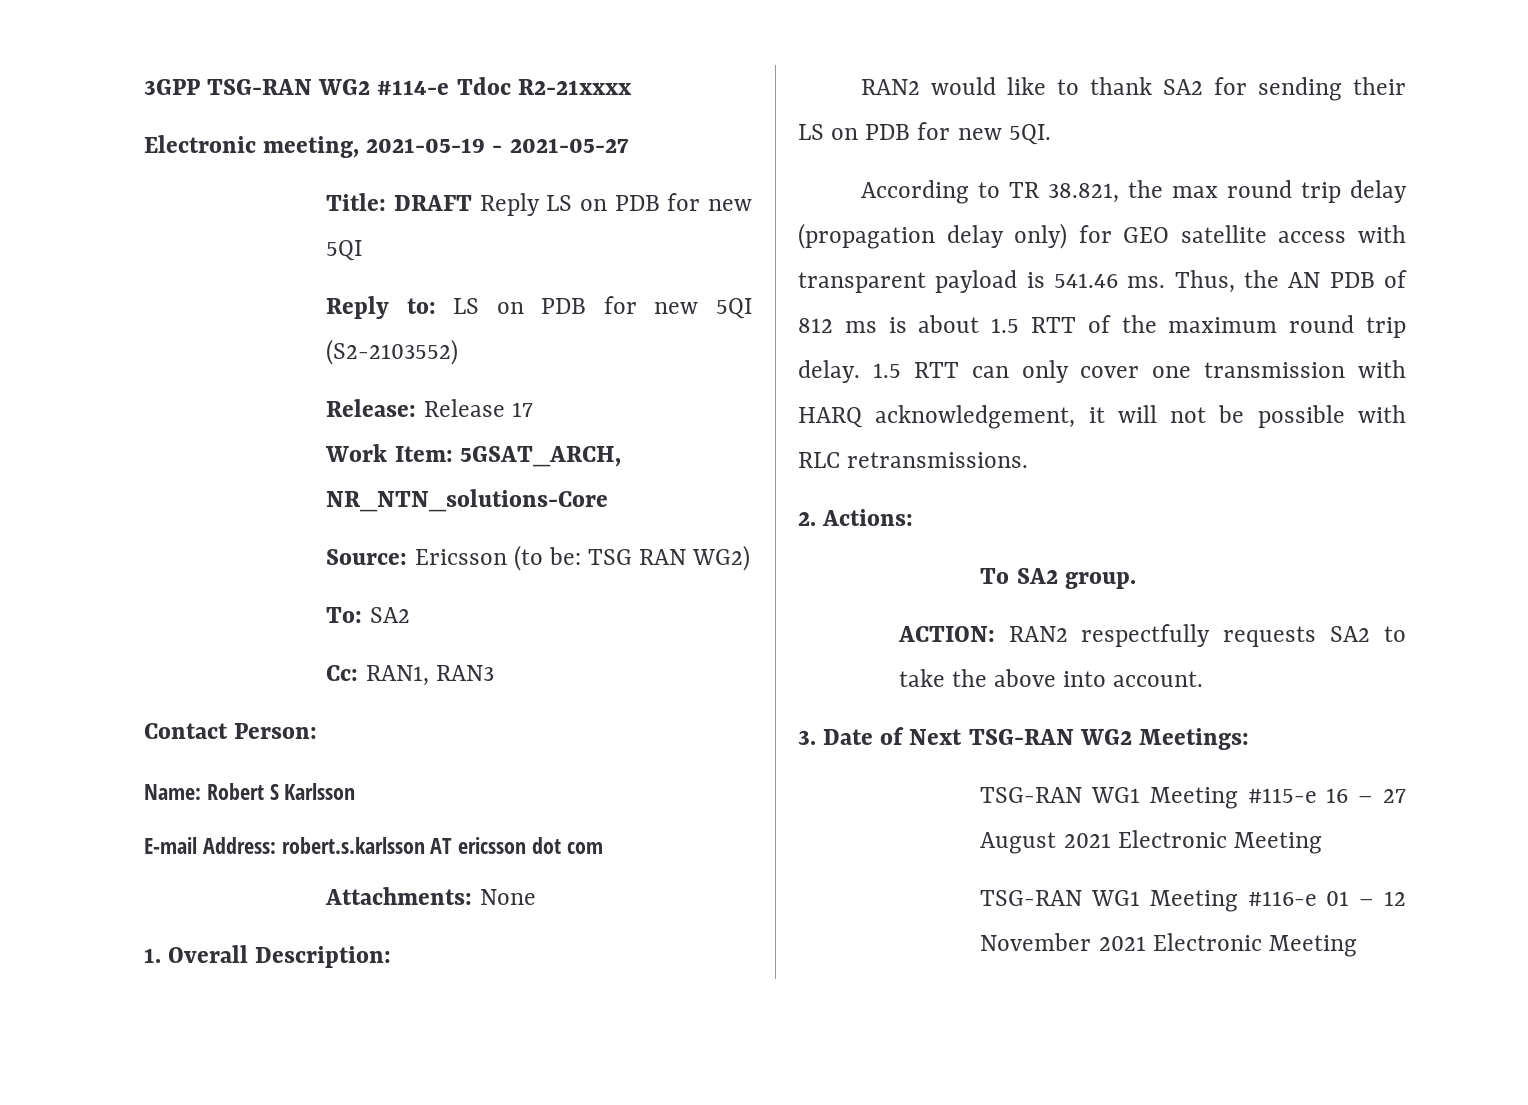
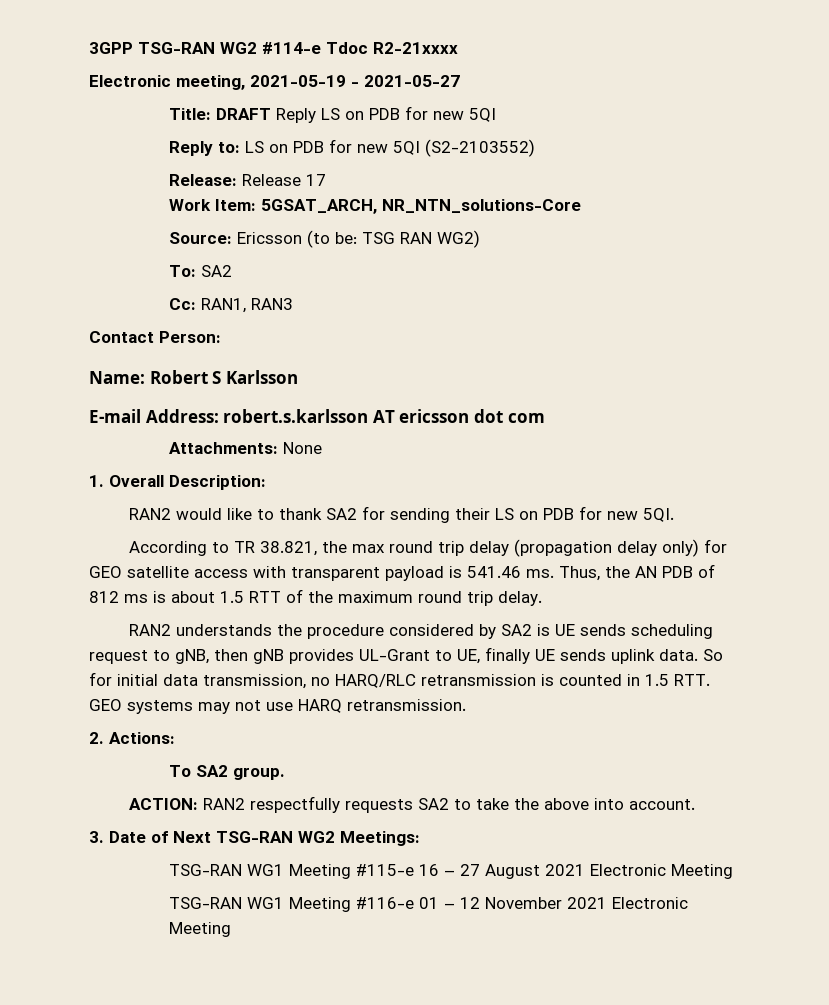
- Thus, the AN PDB of 812 ms is about 1.5 RTT of the maximum round trip delay. 1.5 RTT can only cover one transmission with HARQ acknowledgement, it will not be possible with RLC retransmissions.
+ Thus, the AN PDB of 812 ms is about 1.5 RTT of the maximum round trip delay.
+ RAN2 understands the procedure considered by SA2 is UE sends scheduling request to gNB, then gNB provides UL-Grant to UE, finally UE sends uplink data. So for initial data transmission, no HARQ/RLC retransmission is counted in 1.5 RTT. GEO systems may not use HARQ retransmission.

